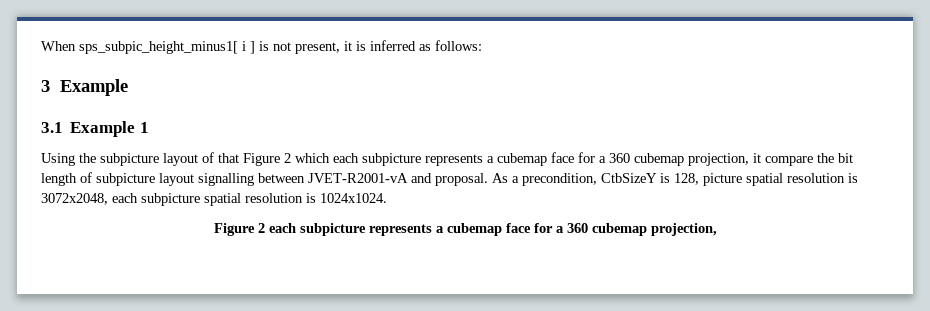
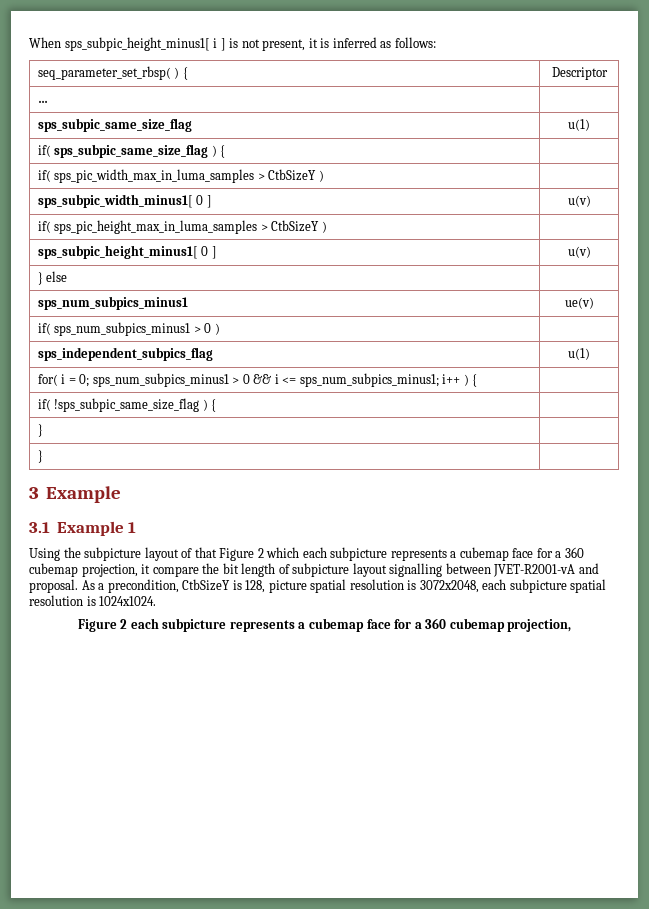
+ seq_parameter_set_rbsp( ) { | Descriptor
+ … |
+ sps_subpic_same_size_flag | u(1)
+ if( sps_subpic_same_size_flag ) { |
+ if( sps_pic_width_max_in_luma_samples > CtbSizeY ) |
+ sps_subpic_width_minus1[ 0 ] | u(v)
+ if( sps_pic_height_max_in_luma_samples > CtbSizeY ) |
+ sps_subpic_height_minus1[ 0 ] | u(v)
+ } else |
+ sps_num_subpics_minus1 | ue(v)
+ if( sps_num_subpics_minus1 > 0 ) |
+ sps_independent_subpics_flag | u(1)
+ for( i = 0; sps_num_subpics_minus1 > 0 && i <= sps_num_subpics_minus1; i++ ) { |
+ if( !sps_subpic_same_size_flag ) { |
+ } |
+ } |

